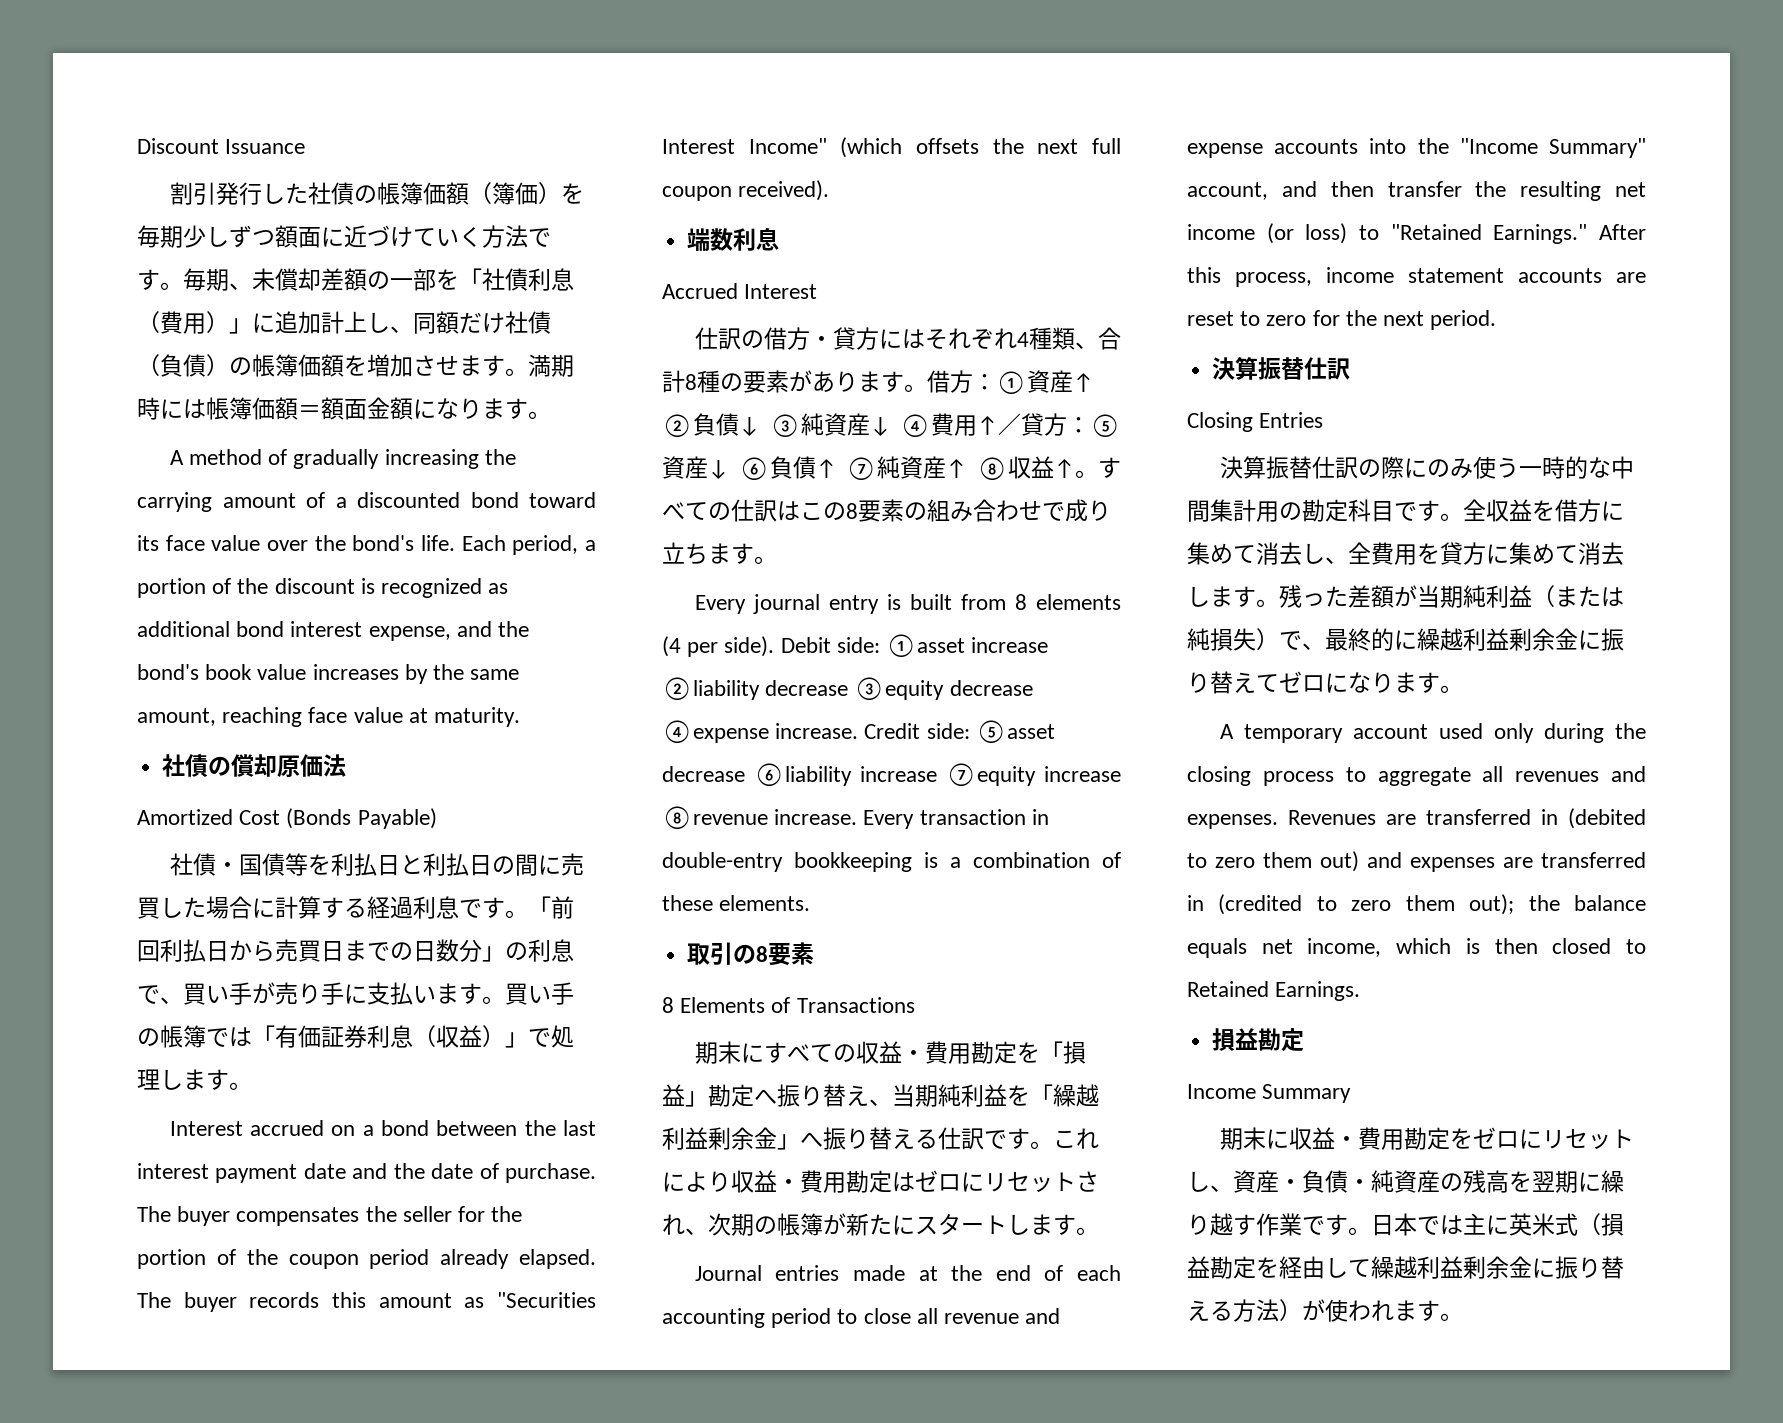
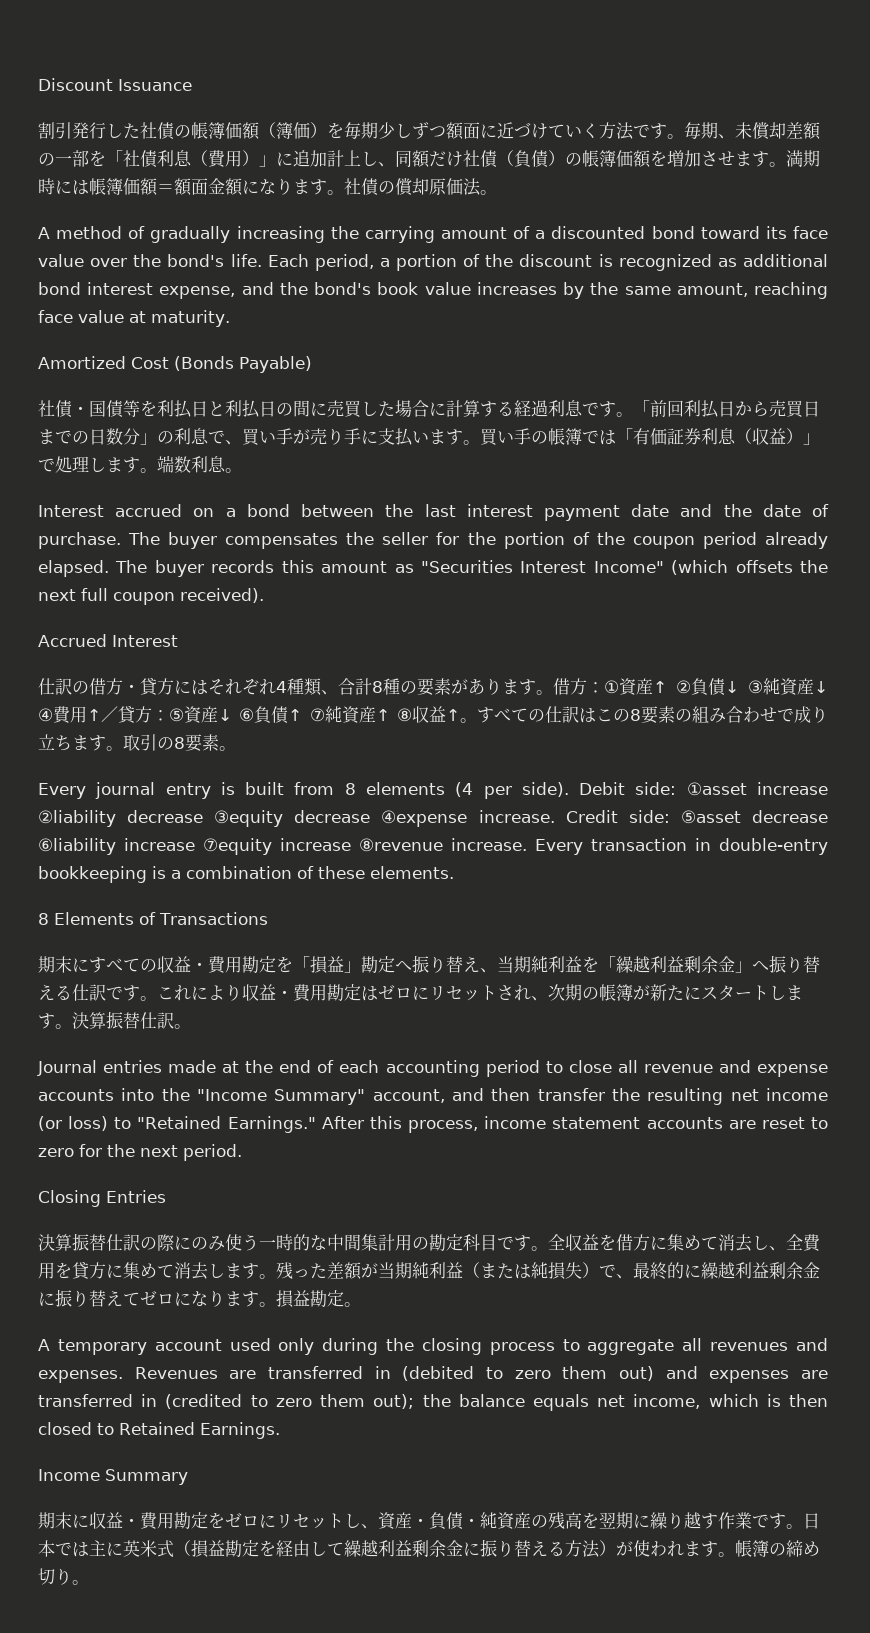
+ 社債の償却原価法。
- 社債の償却原価法
+ 端数利息。
- 端数利息
+ 取引の8要素。
- 取引の8要素
+ 決算振替仕訳。
  After this process, income statement accounts are reset to zero for the next period.
- 決算振替仕訳
+ 損益勘定。
  Revenues are transferred in (debited to zero them out) and expenses are transferred in (credited to zero them out); the balance equals net income, which is then closed to Retained Earnings.
- 損益勘定
+ 帳簿の締め切り。

